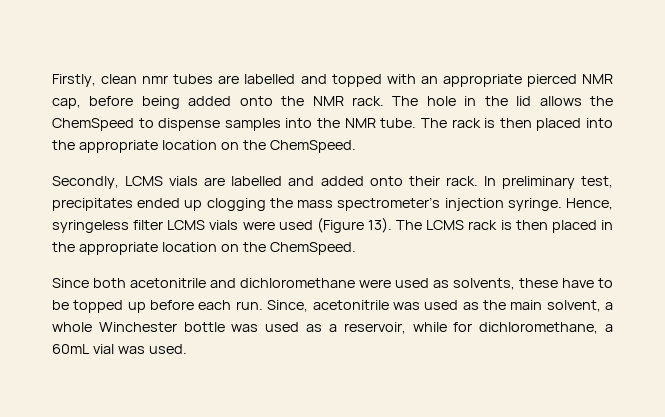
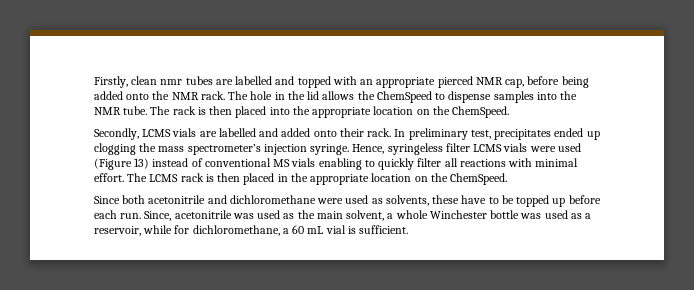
- Hence, syringeless filter LCMS vials were used (Figure 13).
+ Hence, syringeless filter LCMS vials were used (Figure 13) instead of conventional MS vials enabling to quickly filter all reactions with minimal effort.
- Since, acetonitrile was used as the main solvent, a whole Winchester bottle was used as a reservoir, while for dichloromethane, a 60mL vial was used.
+ Since, acetonitrile was used as the main solvent, a whole Winchester bottle was used as a reservoir, while for dichloromethane, a 60 mL vial is sufficient.

